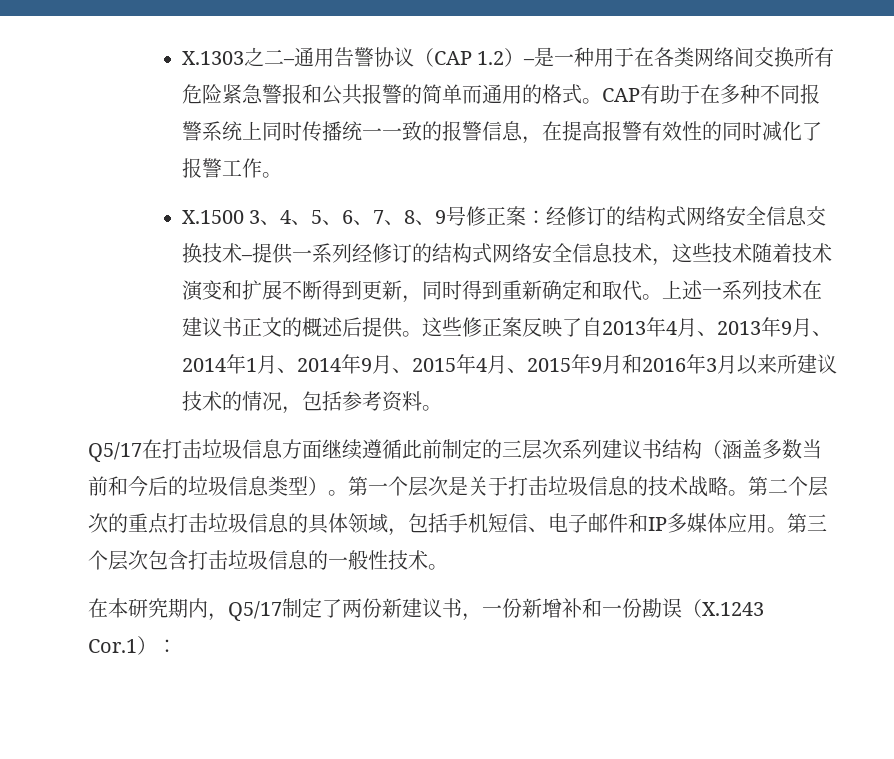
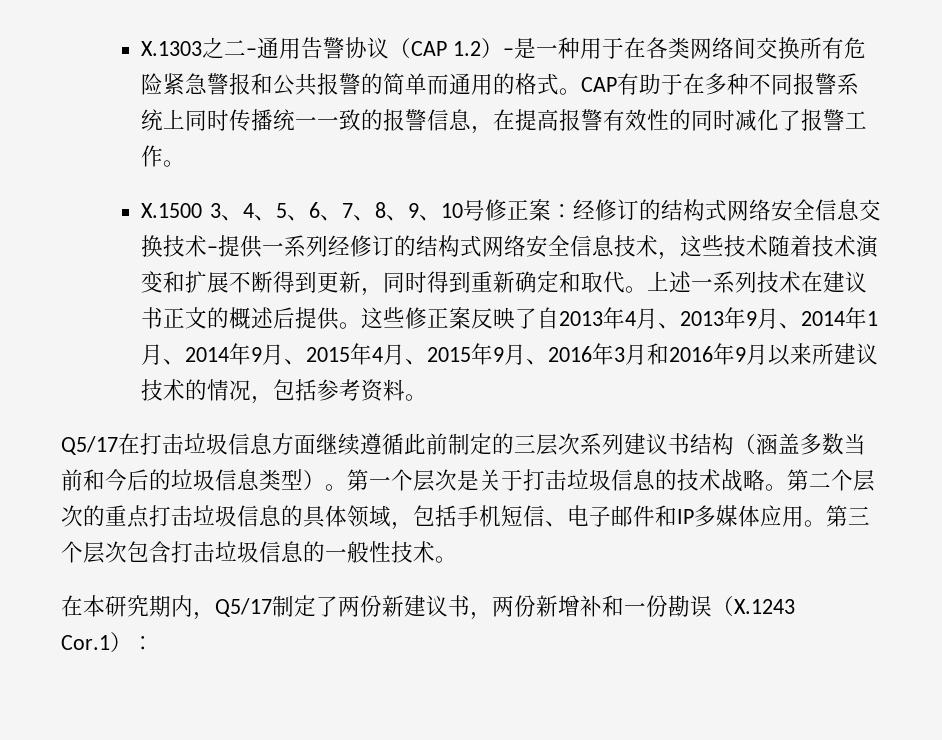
- X.1500 3、4、5、6、7、8、9号修正案：经修订的结构式网络安全信息交换技术–提供一系列经修订的结构式网络安全信息技术，这些技术随着技术演变和扩展不断得到更新，同时得到重新确定和取代。
+ X.1500 3、4、5、6、7、8、9、10号修正案：经修订的结构式网络安全信息交换技术–提供一系列经修订的结构式网络安全信息技术，这些技术随着技术演变和扩展不断得到更新，同时得到重新确定和取代。
- 这些修正案反映了自2013年4月、2013年9月、2014年1月、2014年9月、2015年4月、2015年9月和2016年3月以来所建议技术的情况，包括参考资料。
+ 这些修正案反映了自2013年4月、2013年9月、2014年1月、2014年9月、2015年4月、2015年9月、2016年3月和2016年9月以来所建议技术的情况，包括参考资料。
- 在本研究期内，Q5/17制定了两份新建议书，一份新增补和一份勘误（X.1243 Cor.1）：
+ 在本研究期内，Q5/17制定了两份新建议书，两份新增补和一份勘误（X.1243 Cor.1）：

